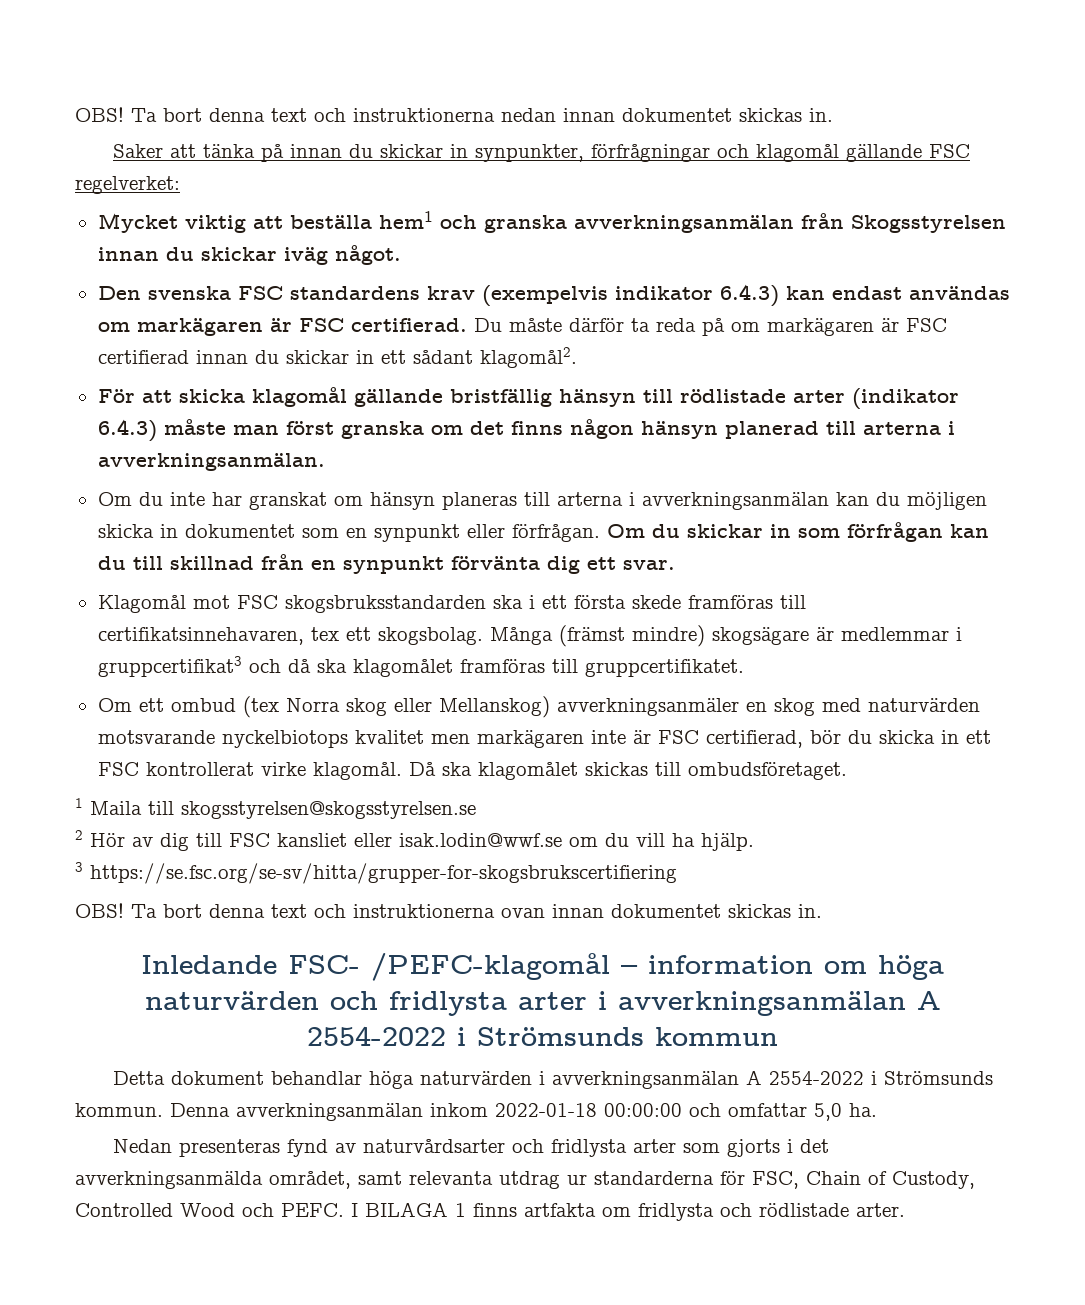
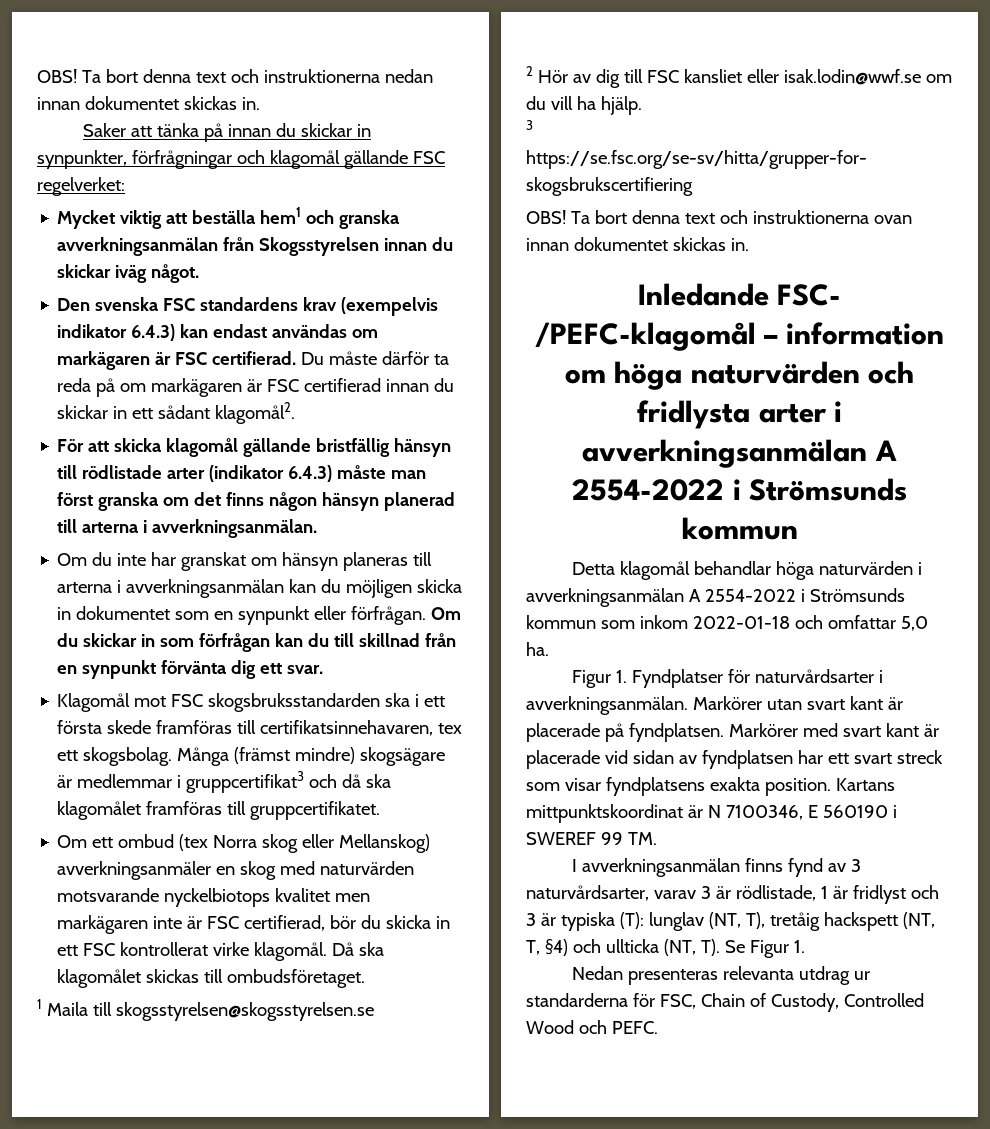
- Detta dokument behandlar höga naturvärden i avverkningsanmälan A 2554-2022 i Strömsunds kommun. Denna avverkningsanmälan inkom 2022-01-18 00:00:00 och omfattar 5,0 ha.
+ Detta klagomål behandlar höga naturvärden i avverkningsanmälan A 2554-2022 i Strömsunds kommun som inkom 2022-01-18 och omfattar 5,0 ha.
- Nedan presenteras fynd av naturvårdsarter och fridlysta arter som gjorts i det avverkningsanmälda området, samt relevanta utdrag ur standarderna för FSC, Chain of Custody, Controlled Wood och PEFC. I BILAGA 1 finns artfakta om fridlysta och rödlistade arter.
+ Figur 1. Fyndplatser för naturvårdsarter i avverkningsanmälan. Markörer utan svart kant är placerade på fyndplatsen. Markörer med svart kant är placerade vid sidan av fyndplatsen har ett svart streck som visar fyndplatsens exakta position. Kartans mittpunktskoordinat är N 7100346, E 560190 i SWEREF 99 TM.
+ I avverkningsanmälan finns fynd av 3 naturvårdsarter, varav 3 är rödlistade, 1 är fridlyst och 3 är typiska (T): lunglav (NT, T), tretåig hackspett (NT, T, §4) och ullticka (NT, T). Se Figur 1.
+ Nedan presenteras relevanta utdrag ur standarderna för FSC, Chain of Custody, Controlled Wood och PEFC.

